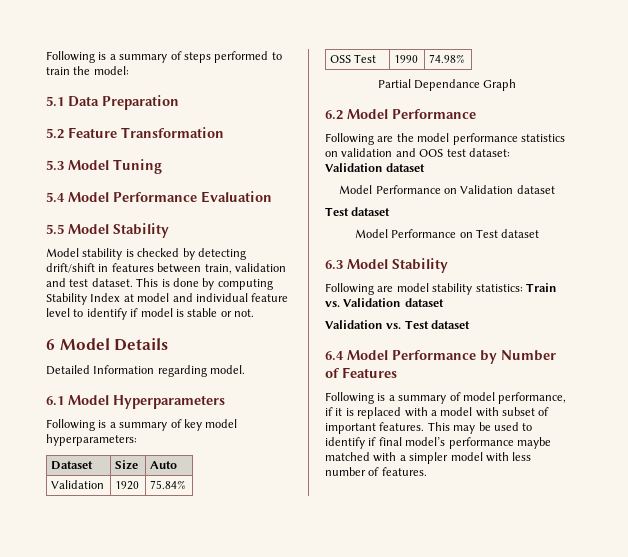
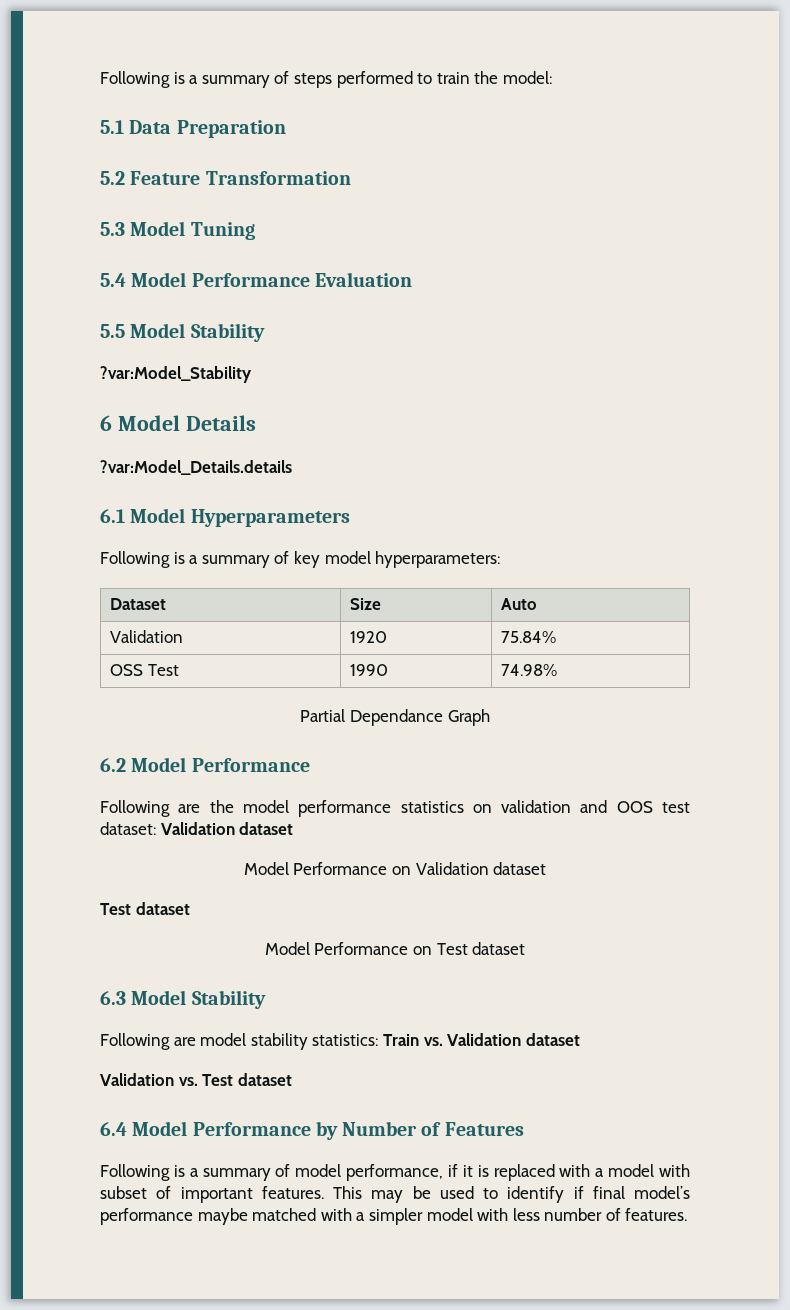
- Model stability is checked by detecting drift/shift in features between train, validation and test dataset. This is done by computing Stability Index at model and individual feature level to identify if model is stable or not.
+ ?var:Model_Stability
- Detailed Information regarding model.
+ ?var:Model_Details.details

